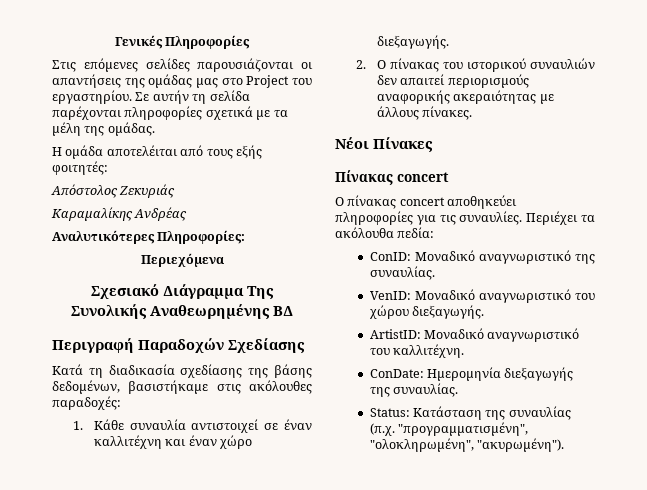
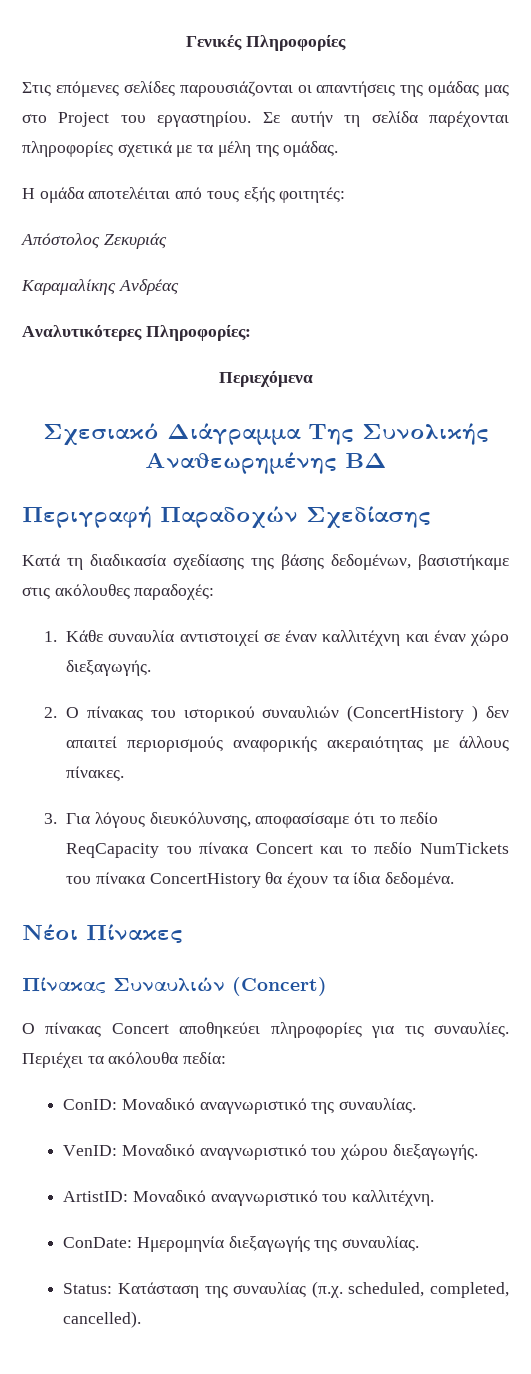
- 2. Ο πίνακας του ιστορικού συναυλιών δεν απαιτεί περιορισμούς αναφορικής ακεραιότητας με άλλους πίνακες.
+ 2. Ο πίνακας του ιστορικού συναυλιών (ConcertHistory ) δεν απαιτεί περιορισμούς αναφορικής ακεραιότητας με άλλους πίνακες.
+ 3. Για λόγους διευκόλυνσης, αποφασίσαμε ότι το πεδίο ReqCapacity του πίνακα Concert και το πεδίο NumTickets του πίνακα ConcertHistory θα έχουν τα ίδια δεδομένα.
- Πίνακας concert
- Ο πίνακας concert αποθηκεύει πληροφορίες για τις συναυλίες.
+ Πίνακας Συναυλιών (Concert)
+ Ο πίνακας Concert αποθηκεύει πληροφορίες για τις συναυλίες.
- Status: Κατάσταση της συναυλίας (π.χ. "προγραμματισμένη", "ολοκληρωμένη", "ακυρωμένη").
+ Status: Κατάσταση της συναυλίας (π.χ. scheduled, completed, cancelled).

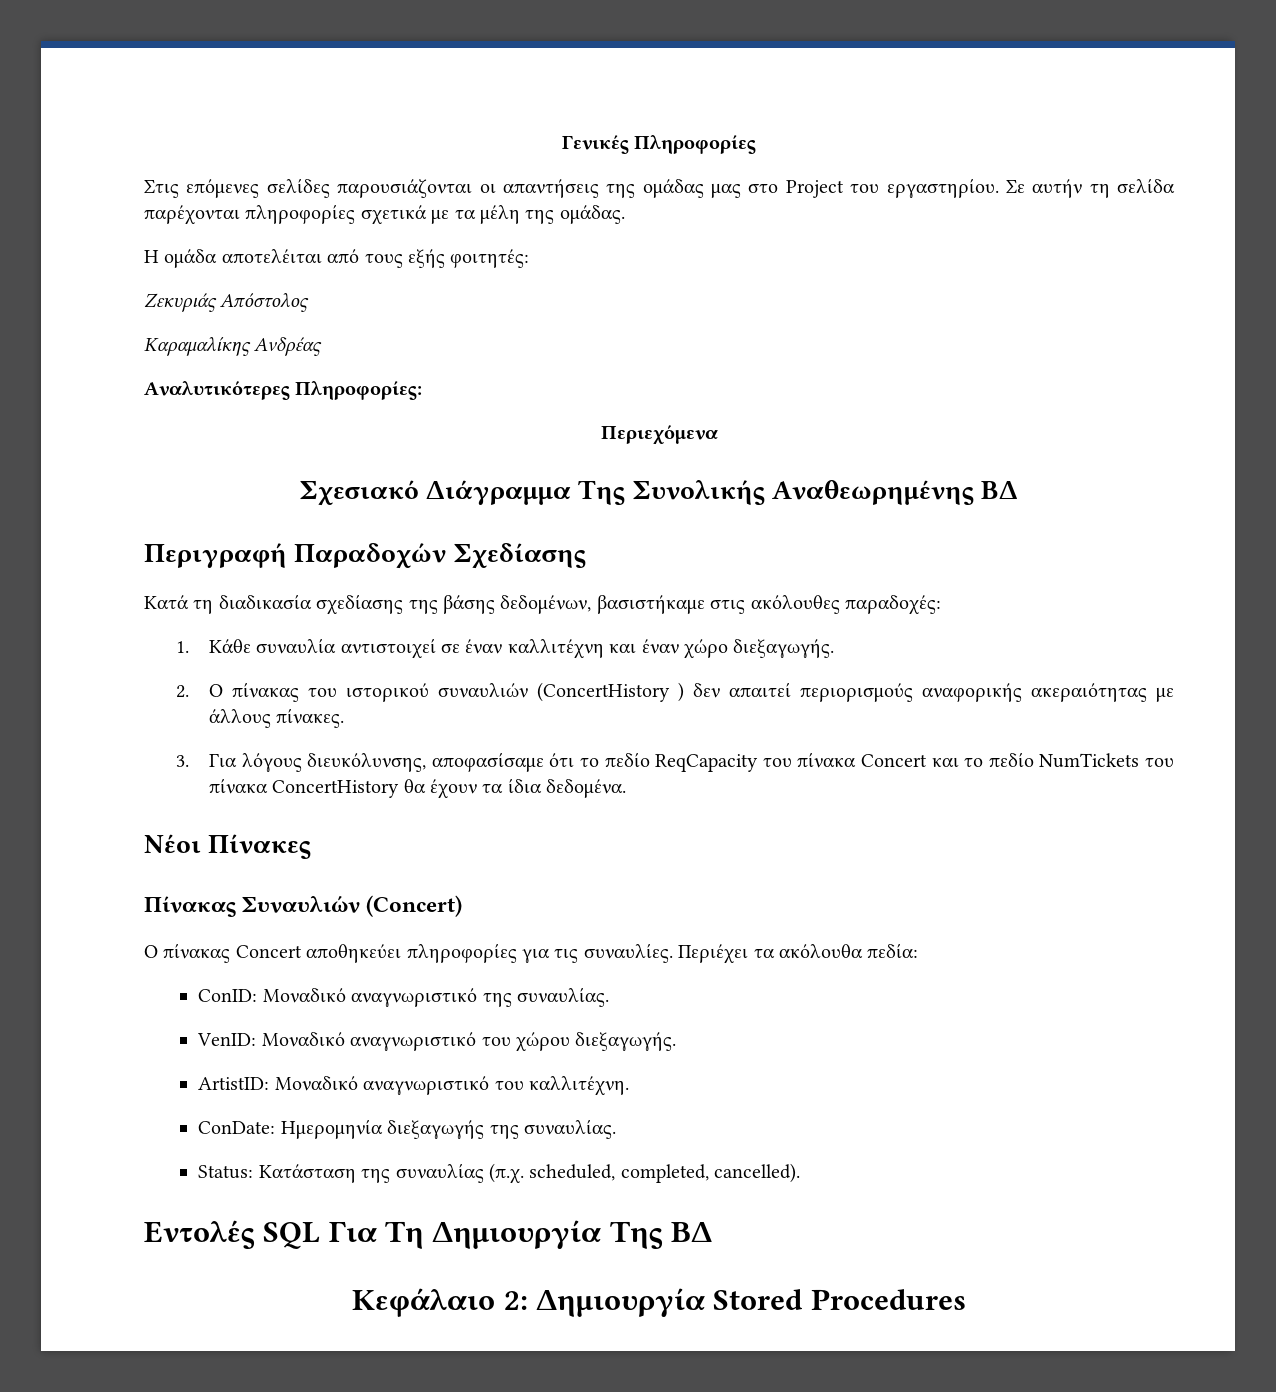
- Απόστολος Ζεκυριάς
+ Ζεκυριάς Απόστολος
+ Εντολές SQL Για Τη Δημιουργία Της ΒΔ
+ Κεφάλαιο 2: Δημιουργία Stored Procedures

